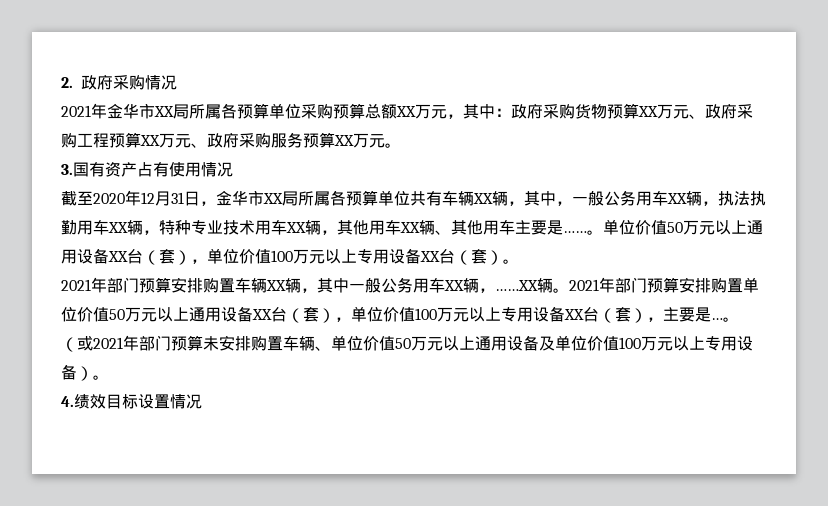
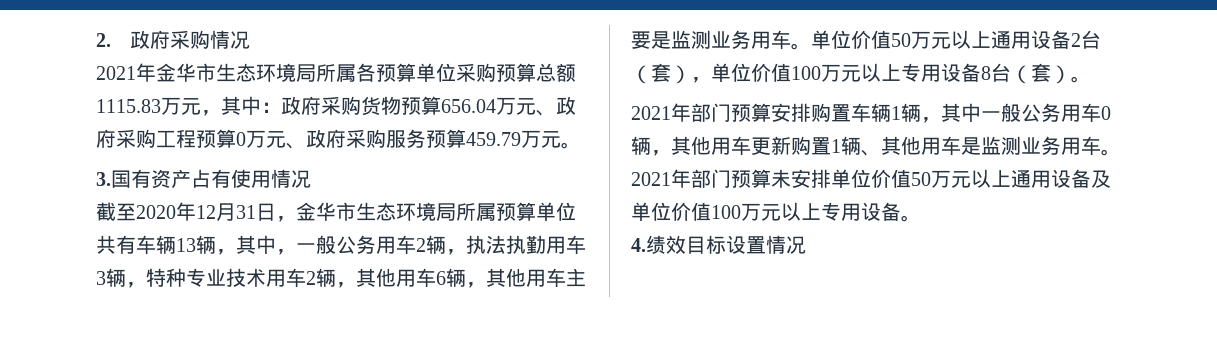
- 2021年金华市XX局所属各预算单位采购预算总额XX万元，其中：政府采购货物预算XX万元、政府采购工程预算XX万元、政府采购服务预算XX万元。
+ 2021年金华市生态环境局所属各预算单位采购预算总额1115.83万元，其中：政府采购货物预算656.04万元、政府采购工程预算0万元、政府采购服务预算459.79万元。
- 截至2020年12月31日，金华市XX局所属各预算单位共有车辆XX辆，其中，一般公务用车XX辆，执法执勤用车XX辆，特种专业技术用车XX辆，其他用车XX辆、其他用车主要是……。
+ 截至2020年12月31日，金华市生态环境局所属预算单位共有车辆13辆，其中，一般公务用车2辆，执法执勤用车3辆，特种专业技术用车2辆，其他用车6辆，其他用车主要是监测业务用车。
- 单位价值50万元以上通用设备XX台（套），单位价值100万元以上专用设备XX台（套）。
+ 单位价值50万元以上通用设备2台（套），单位价值100万元以上专用设备8台（套）。
- 2021年部门预算安排购置车辆XX辆，其中一般公务用车XX辆，……XX辆。2021年部门预算安排购置单位价值50万元以上通用设备XX台（套），单位价值100万元以上专用设备XX台（套），主要是…。（或2021年部门预算未安排购置车辆、单位价值50万元以上通用设备及单位价值100万元以上专用设备）。
+ 2021年部门预算安排购置车辆1辆，其中一般公务用车0辆，其他用车更新购置1辆、其他用车是监测业务用车。2021年部门预算未安排单位价值50万元以上通用设备及单位价值100万元以上专用设备。

